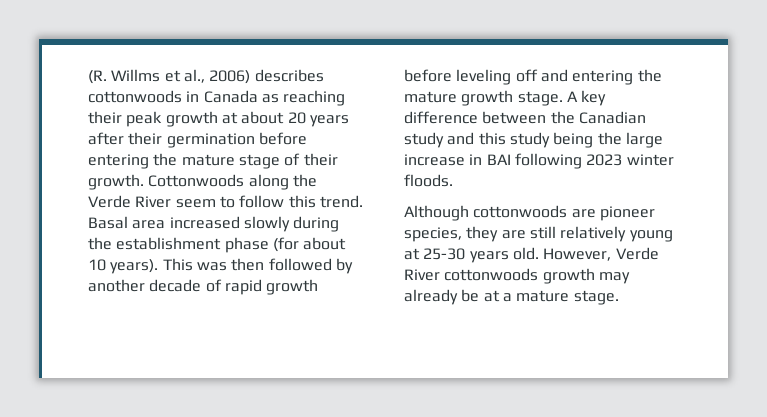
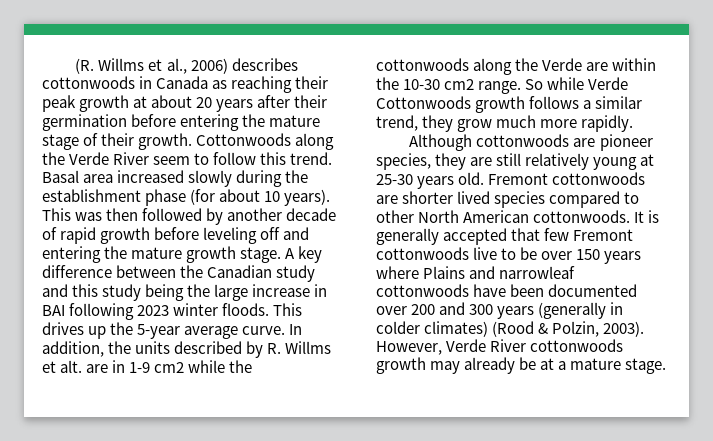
+ This drives up the 5-year average curve. In addition, the units described by R. Willms et alt. are in 1-9 cm2 while the cottonwoods along the Verde are within the 10-30 cm2 range. So while Verde Cottonwoods growth follows a similar trend, they grow much more rapidly.
+ Fremont cottonwoods are shorter lived species compared to other North American cottonwoods. It is generally accepted that few Fremont cottonwoods live to be over 150 years where Plains and narrowleaf cottonwoods have been documented over 200 and 300 years (generally in colder climates) (Rood & Polzin, 2003).

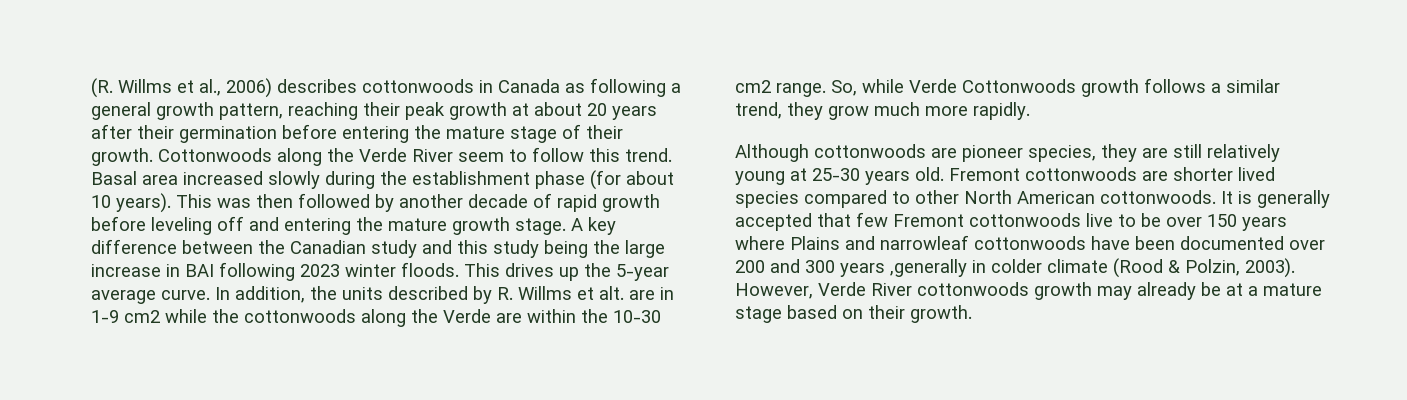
- (R. Willms et al., 2006) describes cottonwoods in Canada as reaching their peak growth at about 20 years after their germination before entering the mature stage of their growth.
+ (R. Willms et al., 2006) describes cottonwoods in Canada as following a general growth pattern, reaching their peak growth at about 20 years after their germination before entering the mature stage of their growth.
- So while Verde Cottonwoods growth follows a similar trend, they grow much more rapidly.
+ So, while Verde Cottonwoods growth follows a similar trend, they grow much more rapidly.
- It is generally accepted that few Fremont cottonwoods live to be over 150 years where Plains and narrowleaf cottonwoods have been documented over 200 and 300 years (generally in colder climates) (Rood & Polzin, 2003).
+ It is generally accepted that few Fremont cottonwoods live to be over 150 years where Plains and narrowleaf cottonwoods have been documented over 200 and 300 years ,generally in colder climate (Rood & Polzin, 2003).
- However, Verde River cottonwoods growth may already be at a mature stage.
+ However, Verde River cottonwoods growth may already be at a mature stage based on their growth.

